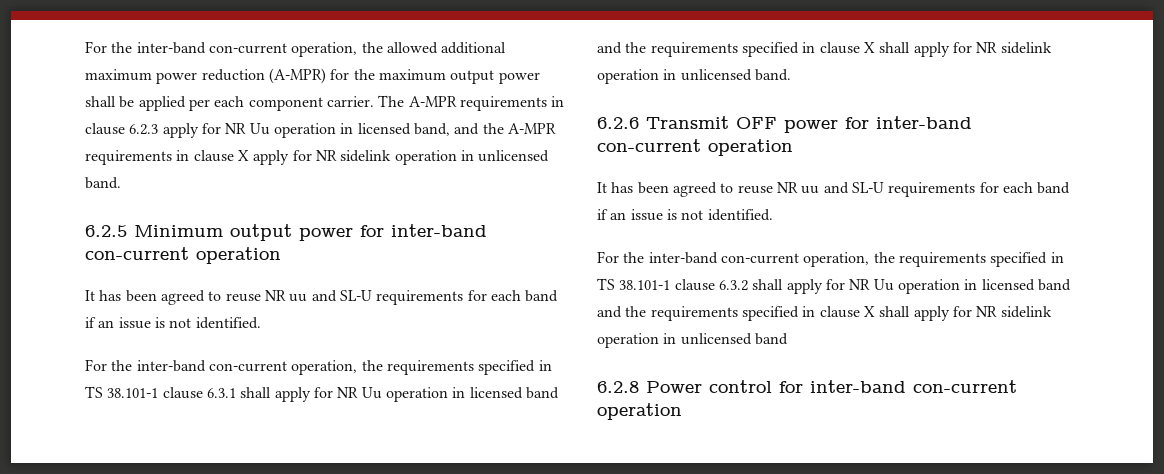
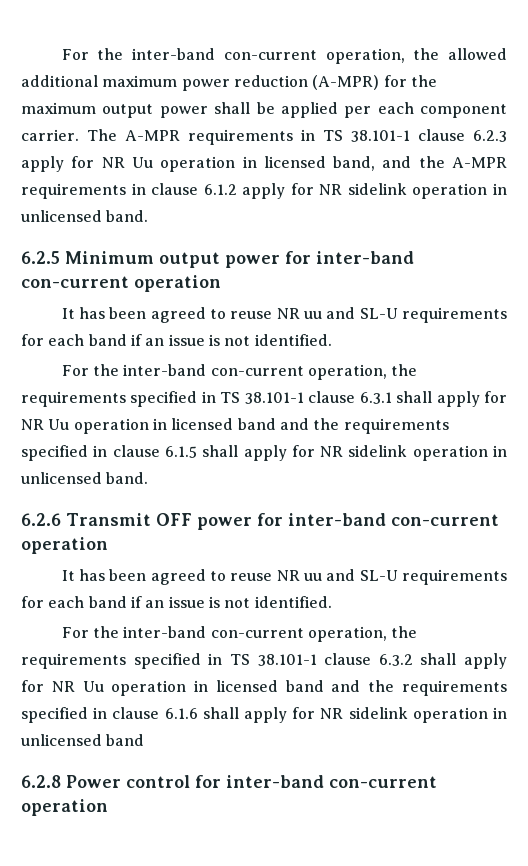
- The A-MPR requirements in clause 6.2.3 apply for NR Uu operation in licensed band, and the A-MPR requirements in clause X apply for NR sidelink operation in unlicensed band.
+ The A-MPR requirements in TS 38.101-1 clause 6.2.3 apply for NR Uu operation in licensed band, and the A-MPR requirements in clause 6.1.2 apply for NR sidelink operation in unlicensed band.
- For the inter-band con-current operation, the requirements specified in TS 38.101-1 clause 6.3.1 shall apply for NR Uu operation in licensed band and the requirements specified in clause X shall apply for NR sidelink operation in unlicensed band.
+ For the inter-band con-current operation, the requirements specified in TS 38.101-1 clause 6.3.1 shall apply for NR Uu operation in licensed band and the requirements specified in clause 6.1.5 shall apply for NR sidelink operation in unlicensed band.
- For the inter-band con-current operation, the requirements specified in TS 38.101-1 clause 6.3.2 shall apply for NR Uu operation in licensed band and the requirements specified in clause X shall apply for NR sidelink operation in unlicensed band
+ For the inter-band con-current operation, the requirements specified in TS 38.101-1 clause 6.3.2 shall apply for NR Uu operation in licensed band and the requirements specified in clause 6.1.6 shall apply for NR sidelink operation in unlicensed band

